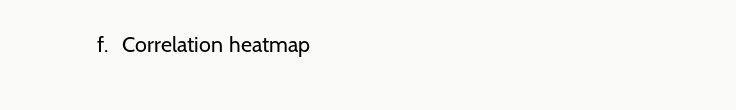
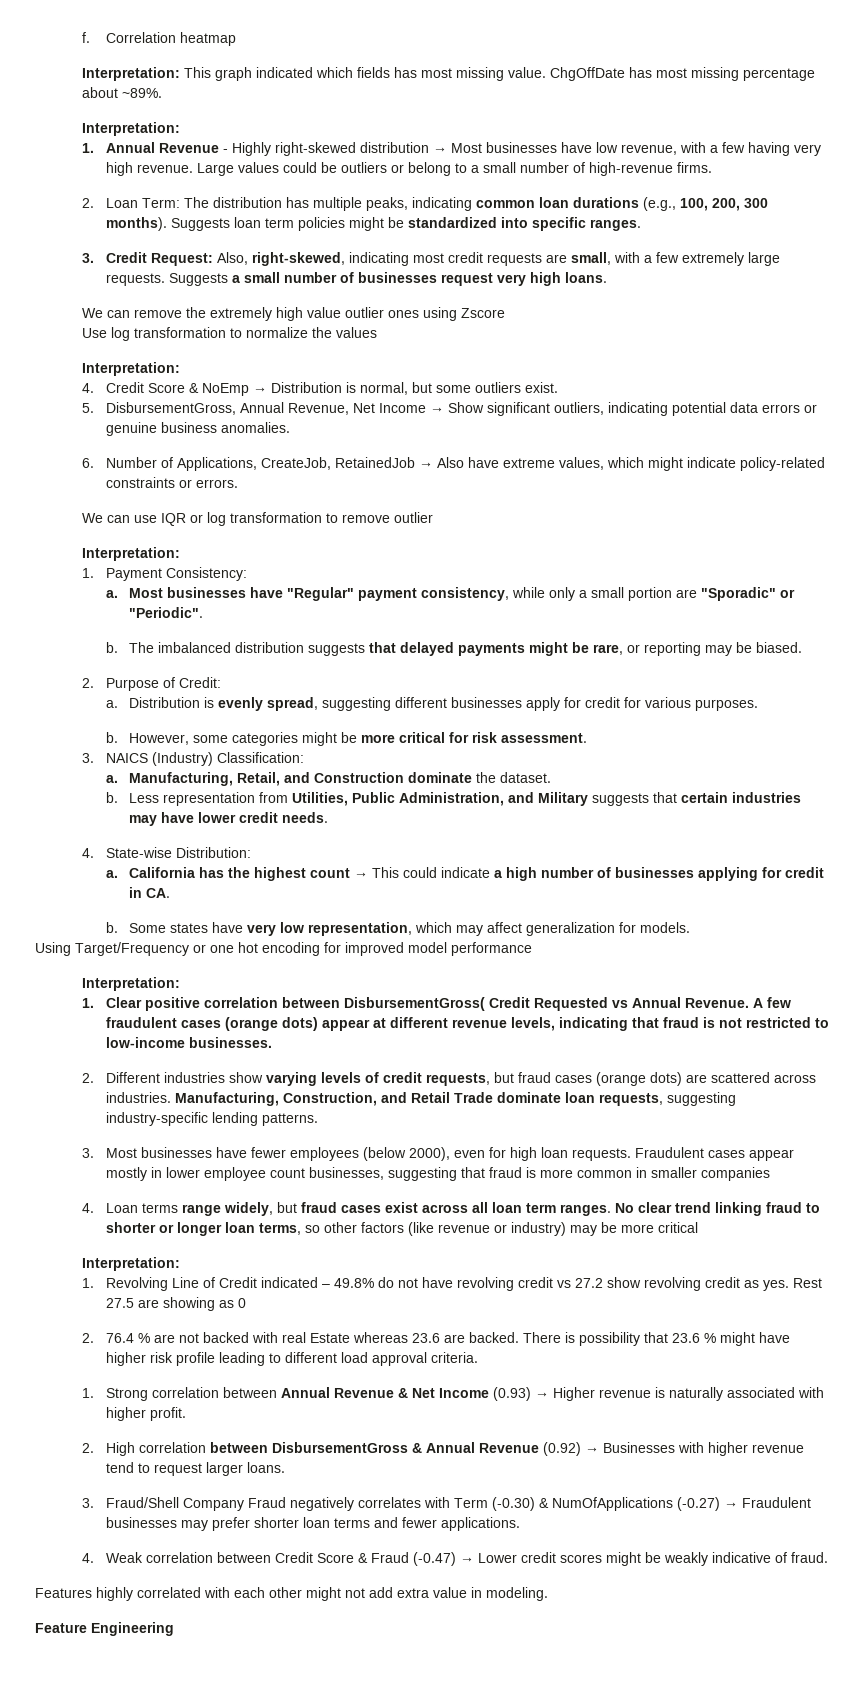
+ Interpretation: This graph indicated which fields has most missing value. ChgOffDate has most missing percentage about ~89%.
+ Interpretation:
+ 1. Annual Revenue - Highly right-skewed distribution → Most businesses have low revenue, with a few having very high revenue. Large values could be outliers or belong to a small number of high-revenue firms.
+ 2. Loan Term: The distribution has multiple peaks, indicating common loan durations (e.g., 100, 200, 300 months). Suggests loan term policies might be standardized into specific ranges.
+ 3. Credit Request: Also, right-skewed, indicating most credit requests are small, with a few extremely large requests. Suggests a small number of businesses request very high loans.
+ We can remove the extremely high value outlier ones using Zscore
+ Use log transformation to normalize the values
+ Interpretation:
+ 4. Credit Score & NoEmp → Distribution is normal, but some outliers exist.
+ 5. DisbursementGross, Annual Revenue, Net Income → Show significant outliers, indicating potential data errors or genuine business anomalies.
+ 6. Number of Applications, CreateJob, RetainedJob → Also have extreme values, which might indicate policy-related constraints or errors.
+ We can use IQR or log transformation to remove outlier
+ Interpretation:
+ 1. Payment Consistency:
+ a. Most businesses have "Regular" payment consistency, while only a small portion are "Sporadic" or "Periodic".
+ b. The imbalanced distribution suggests that delayed payments might be rare, or reporting may be biased.
+ 2. Purpose of Credit:
+ a. Distribution is evenly spread, suggesting different businesses apply for credit for various purposes.
+ b. However, some categories might be more critical for risk assessment.
+ 3. NAICS (Industry) Classification:
+ a. Manufacturing, Retail, and Construction dominate the dataset.
+ b. Less representation from Utilities, Public Administration, and Military suggests that certain industries may have lower credit needs.
+ 4. State-wise Distribution:
+ a. California has the highest count → This could indicate a high number of businesses applying for credit in CA.
+ b. Some states have very low representation, which may affect generalization for models.
+ Using Target/Frequency or one hot encoding for improved model performance
+ Interpretation:
+ 1. Clear positive correlation between DisbursementGross( Credit Requested vs Annual Revenue. A few fraudulent cases (orange dots) appear at different revenue levels, indicating that fraud is not restricted to low-income businesses.
+ 2. Different industries show varying levels of credit requests, but fraud cases (orange dots) are scattered across industries. Manufacturing, Construction, and Retail Trade dominate loan requests, suggesting industry-specific lending patterns.
+ 3. Most businesses have fewer employees (below 2000), even for high loan requests. Fraudulent cases appear mostly in lower employee count businesses, suggesting that fraud is more common in smaller companies
+ 4. Loan terms range widely, but fraud cases exist across all loan term ranges. No clear trend linking fraud to shorter or longer loan terms, so other factors (like revenue or industry) may be more critical
+ Interpretation:
+ 1. Revolving Line of Credit indicated – 49.8% do not have revolving credit vs 27.2 show revolving credit as yes. Rest 27.5 are showing as 0
+ 2. 76.4 % are not backed with real Estate whereas 23.6 are backed. There is possibility that 23.6 % might have higher risk profile leading to different load approval criteria.
+ 1. Strong correlation between Annual Revenue & Net Income (0.93) → Higher revenue is naturally associated with higher profit.
+ 2. High correlation between DisbursementGross & Annual Revenue (0.92) → Businesses with higher revenue tend to request larger loans.
+ 3. Fraud/Shell Company Fraud negatively correlates with Term (-0.30) & NumOfApplications (-0.27) → Fraudulent businesses may prefer shorter loan terms and fewer applications.
+ 4. Weak correlation between Credit Score & Fraud (-0.47) → Lower credit scores might be weakly indicative of fraud.
+ Features highly correlated with each other might not add extra value in modeling.
+ Feature Engineering

